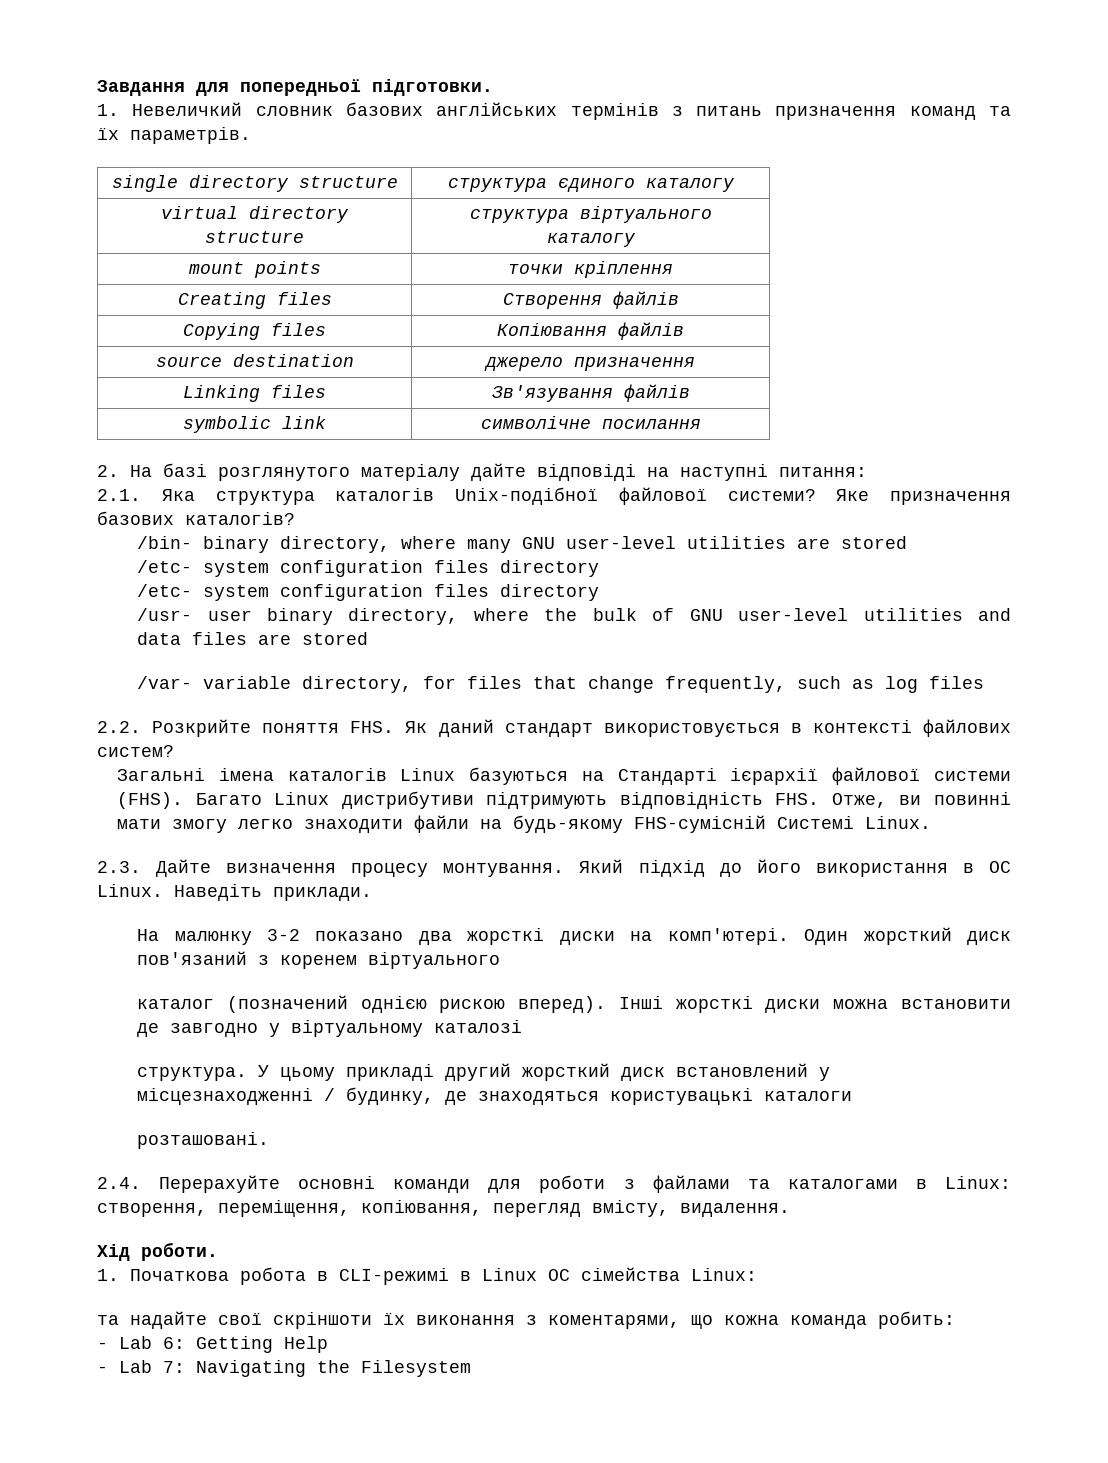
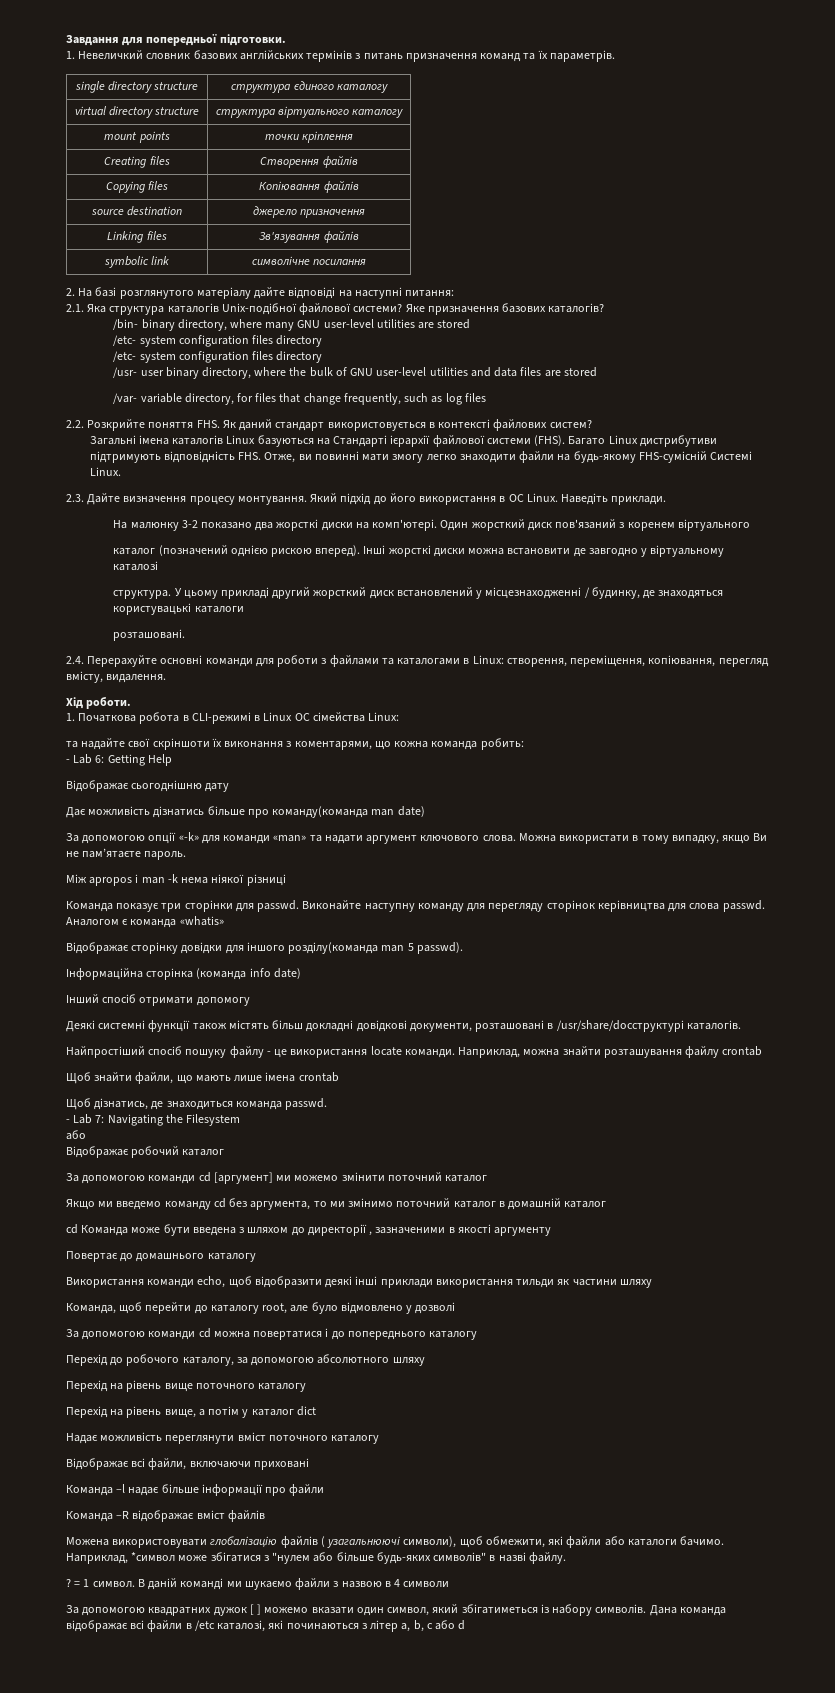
+ Відображає сьогоднішню дату
+ Дає можливість дізнатись більше про команду(команда man date)
+ За допомогою опції «-k» для команди «man» та надати аргумент ключового слова. Можна використати в тому випадку, якщо Ви не пам’ятаєте пароль.
+ Між apropos і man -k нема ніякої різниці
+ Команда показує три сторінки для passwd. Виконайте наступну команду для перегляду сторінок керівництва для слова passwd. Аналогом є команда «whatis»
+ Відображає сторінку довідки для іншого розділу(команда man 5 passwd).
+ Інформаційна сторінка (команда info date)
+ Інший спосіб отримати допомогу
+ Деякі системні функції також містять більш докладні довідкові документи, розташовані в /usr/share/docструктурі каталогів.
+ Найпростіший спосіб пошуку файлу - це використання locate команди. Наприклад, можна знайти розташування файлу crontab
+ Щоб знайти файли, що мають лише імена crontab
+ Щоб дізнатись, де знаходиться команда passwd.
  - Lab 7: Navigating the Filesystem
+ або
+ Відображає робочий каталог
+ За допомогою команди cd [аргумент] ми можемо змінити поточний каталог
+ Якщо ми введемо команду cd без аргумента, то ми змінимо поточний каталог в домашній каталог
+ сd Команда може бути введена з шляхом до директорії , зазначеними в якості аргументу
+ Повертає до домашнього каталогу
+ Використання команди echo, щоб відобразити деякі інші приклади використання тильди як частини шляху
+ Команда, щоб перейти до каталогу root, але було відмовлено у дозволі
+ За допомогою команди cd можна повертатися і до попереднього каталогу
+ Перехід до робочого каталогу, за допомогою абсолютного шляху
+ Перехід на рівень вище поточного каталогу
+ Перехід на рівень вище, а потім у каталог dict
+ Надає можливість переглянути вміст поточного каталогу
+ Відображає всі файли, включаючи приховані
+ Команда –l надає більше інформації про файли
+ Команда –R відображає вміст файлів
+ Можена використовувати глобалізацію файлів ( узагальнюючі символи), щоб обмежити, які файли або каталоги бачимо. Наприклад, *символ може збігатися з "нулем або більше будь-яких символів" в назві файлу.
+ ? = 1 символ. В даній команді ми шукаємо файли з назвою в 4 символи
+ За допомогою квадратних дужок [ ] можемо вказати один символ, який збігатиметься із набору символів. Дана команда відображає всі файли в /etc каталозі, які починаються з літер a, b, c або d

